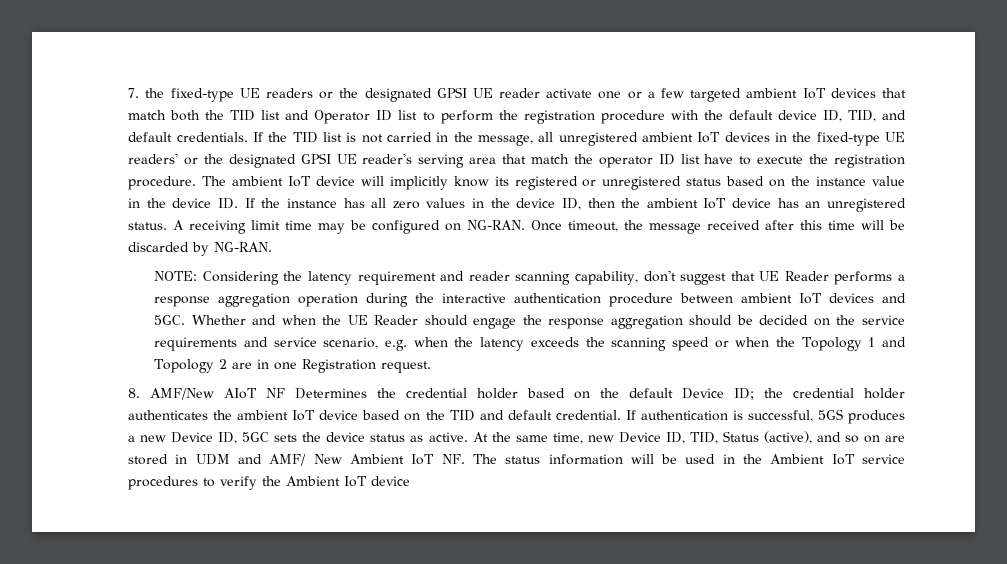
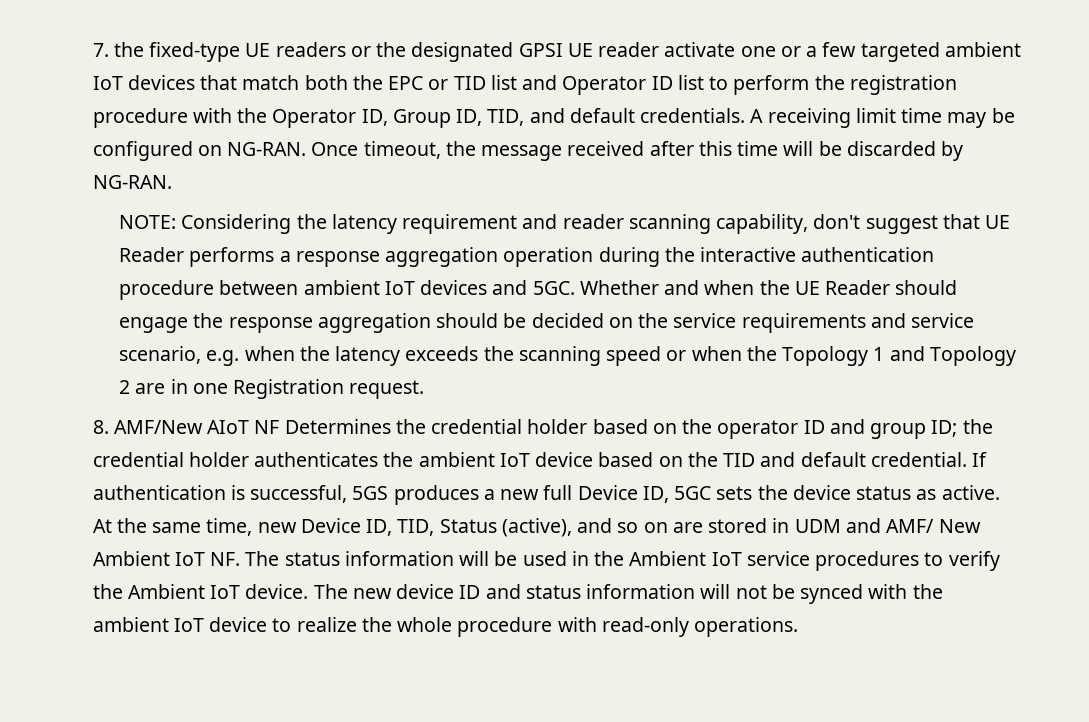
- 7. the fixed-type UE readers or the designated GPSI UE reader activate one or a few targeted ambient IoT devices that match both the TID list and Operator ID list to perform the registration procedure with the default device ID, TID, and default credentials.
+ 7. the fixed-type UE readers or the designated GPSI UE reader activate one or a few targeted ambient IoT devices that match both the EPC or TID list and Operator ID list to perform the registration procedure with the Operator ID, Group ID, TID, and default credentials.
- If the TID list is not carried in the message, all unregistered ambient IoT devices in the fixed-type UE readers' or the designated GPSI UE reader's serving area that match the operator ID list have to execute the registration procedure. The ambient IoT device will implicitly know its registered or unregistered status based on the instance value in the device ID. If the instance has all zero values in the device ID, then the ambient IoT device has an unregistered status.
- 8. AMF/New AIoT NF Determines the credential holder based on the default Device ID; the credential holder authenticates the ambient IoT device based on the TID and default credential.
+ 8. AMF/New AIoT NF Determines the credential holder based on the operator ID and group ID; the credential holder authenticates the ambient IoT device based on the TID and default credential.
- If authentication is successful, 5GS produces a new Device ID, 5GC sets the device status as active.
+ If authentication is successful, 5GS produces a new full Device ID, 5GC sets the device status as active.
- At the same time, new Device ID, TID, Status (active), and so on are stored in UDM and AMF/ New Ambient IoT NF. The status information will be used in the Ambient IoT service procedures to verify the Ambient IoT device
+ At the same time, new Device ID, TID, Status (active), and so on are stored in UDM and AMF/ New Ambient IoT NF. The status information will be used in the Ambient IoT service procedures to verify the Ambient IoT device. The new device ID and status information will not be synced with the ambient IoT device to realize the whole procedure with read-only operations.

